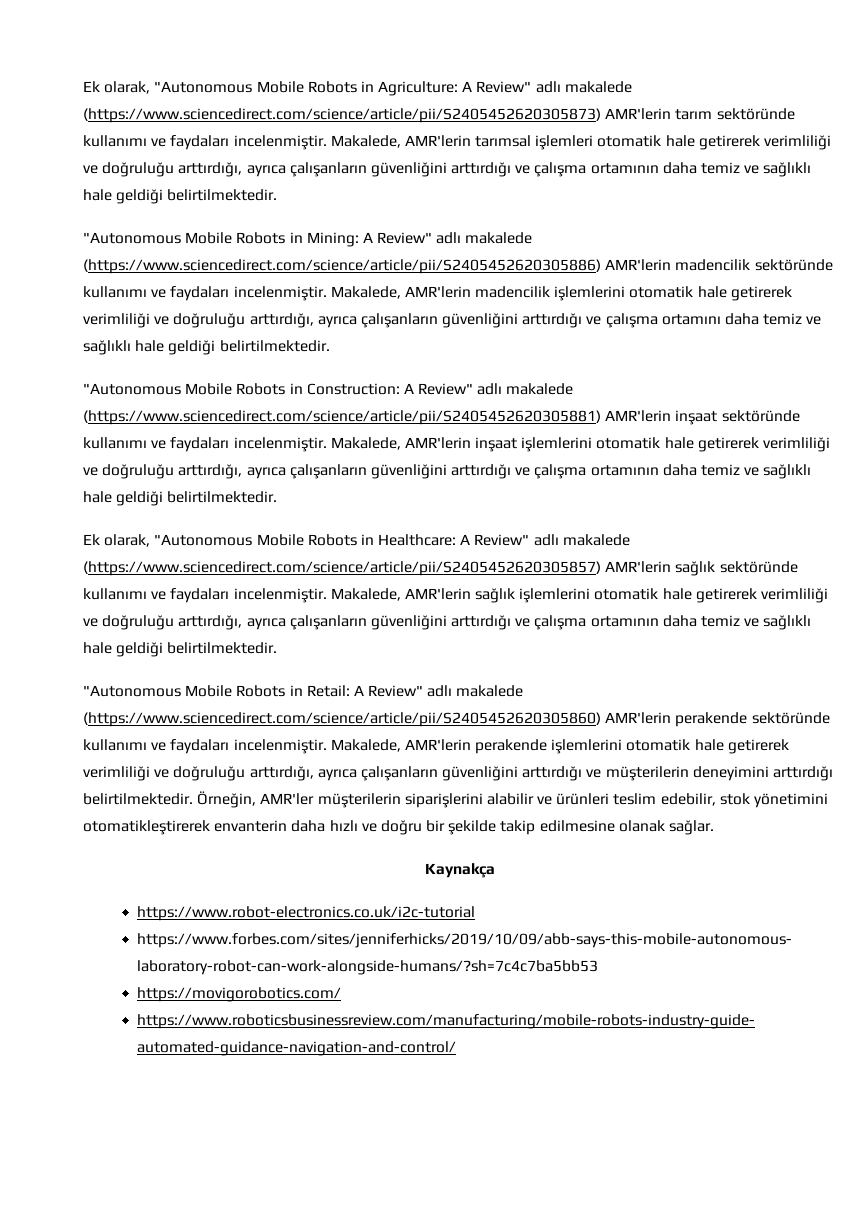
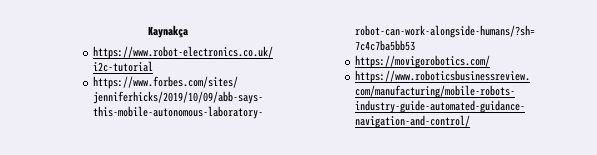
- Ek olarak, "Autonomous Mobile Robots in Agriculture: A Review" adlı makalede (https://www.sciencedirect.com/science/article/pii/S2405452620305873) AMR'lerin tarım sektöründe kullanımı ve faydaları incelenmiştir. Makalede, AMR'lerin tarımsal işlemleri otomatik hale getirerek verimliliği ve doğruluğu arttırdığı, ayrıca çalışanların güvenliğini arttırdığı ve çalışma ortamının daha temiz ve sağlıklı hale geldiği belirtilmektedir.
- "Autonomous Mobile Robots in Mining: A Review" adlı makalede (https://www.sciencedirect.com/science/article/pii/S2405452620305886) AMR'lerin madencilik sektöründe kullanımı ve faydaları incelenmiştir. Makalede, AMR'lerin madencilik işlemlerini otomatik hale getirerek verimliliği ve doğruluğu arttırdığı, ayrıca çalışanların güvenliğini arttırdığı ve çalışma ortamını daha temiz ve sağlıklı hale geldiği belirtilmektedir.
- "Autonomous Mobile Robots in Construction: A Review" adlı makalede (https://www.sciencedirect.com/science/article/pii/S2405452620305881) AMR'lerin inşaat sektöründe kullanımı ve faydaları incelenmiştir. Makalede, AMR'lerin inşaat işlemlerini otomatik hale getirerek verimliliği ve doğruluğu arttırdığı, ayrıca çalışanların güvenliğini arttırdığı ve çalışma ortamının daha temiz ve sağlıklı hale geldiği belirtilmektedir.
- Ek olarak, "Autonomous Mobile Robots in Healthcare: A Review" adlı makalede (https://www.sciencedirect.com/science/article/pii/S2405452620305857) AMR'lerin sağlık sektöründe kullanımı ve faydaları incelenmiştir. Makalede, AMR'lerin sağlık işlemlerini otomatik hale getirerek verimliliği ve doğruluğu arttırdığı, ayrıca çalışanların güvenliğini arttırdığı ve çalışma ortamının daha temiz ve sağlıklı hale geldiği belirtilmektedir.
- "Autonomous Mobile Robots in Retail: A Review" adlı makalede (https://www.sciencedirect.com/science/article/pii/S2405452620305860) AMR'lerin perakende sektöründe kullanımı ve faydaları incelenmiştir. Makalede, AMR'lerin perakende işlemlerini otomatik hale getirerek verimliliği ve doğruluğu arttırdığı, ayrıca çalışanların güvenliğini arttırdığı ve müşterilerin deneyimini arttırdığı belirtilmektedir. Örneğin, AMR'ler müşterilerin siparişlerini alabilir ve ürünleri teslim edebilir, stok yönetimini otomatikleştirerek envanterin daha hızlı ve doğru bir şekilde takip edilmesine olanak sağlar.

